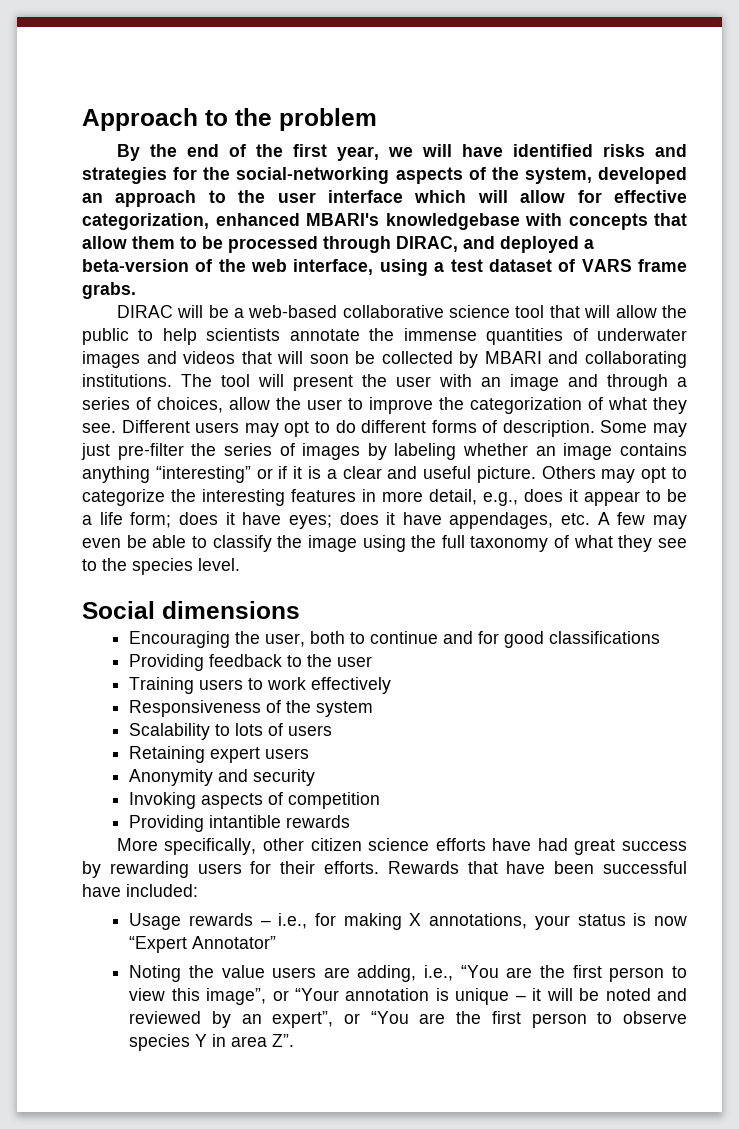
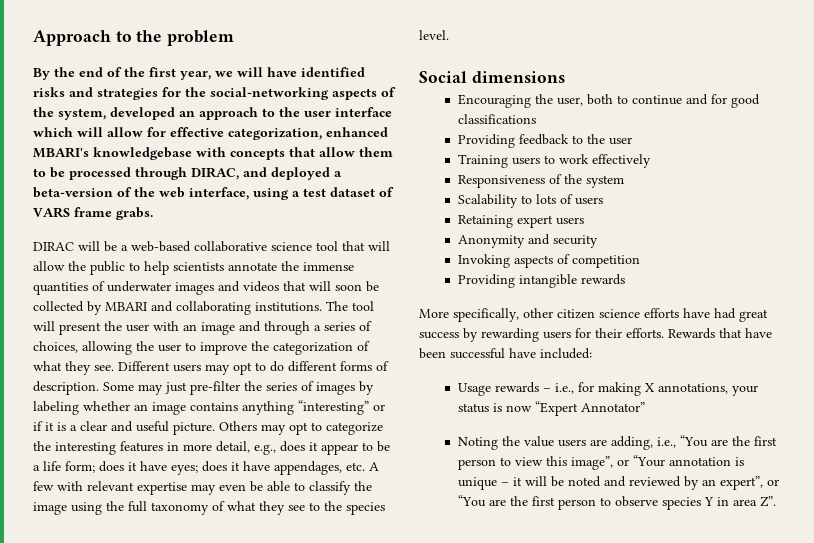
- The tool will present the user with an image and through a series of choices, allow the user to improve the categorization of what they see.
+ The tool will present the user with an image and through a series of choices, allowing the user to improve the categorization of what they see.
- Others may opt to categorize the interesting features in more detail, e.g., does it appear to be a life form; does it have eyes; does it have appendages, etc. A few may even be able to classify the image using the full taxonomy of what they see to the species level.
+ Others may opt to categorize the interesting features in more detail, e.g., does it appear to be a life form; does it have eyes; does it have appendages, etc. A few with relevant expertise may even be able to classify the image using the full taxonomy of what they see to the species level.
- Providing intantible rewards
+ Providing intangible rewards

